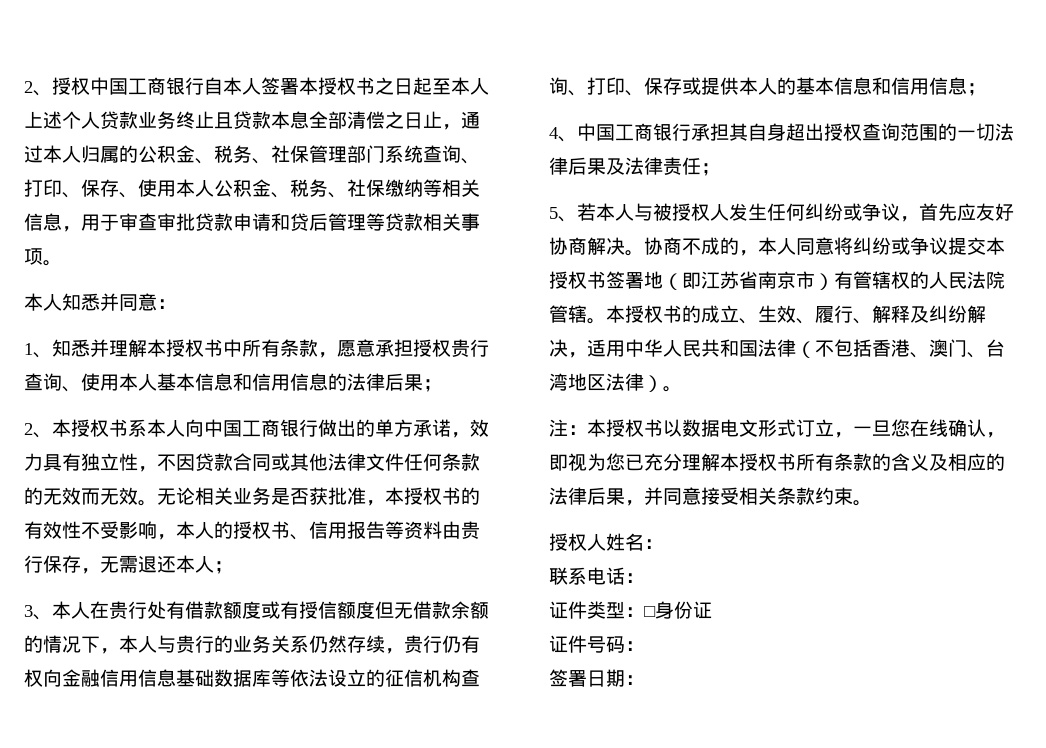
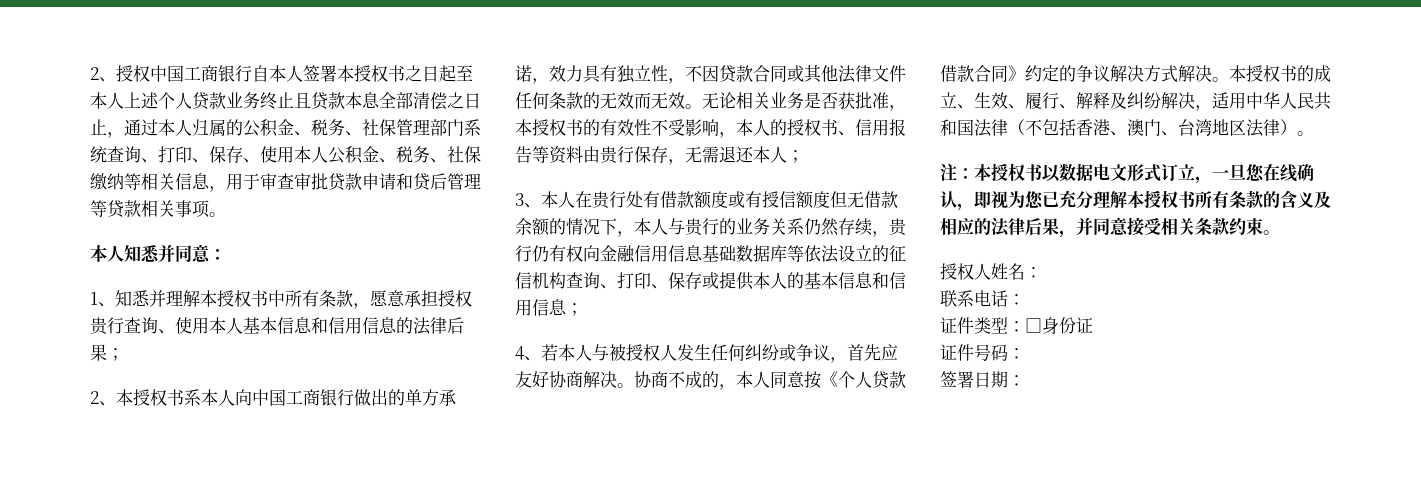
- 4、中国工商银行承担其自身超出授权查询范围的一切法律后果及法律责任；
- 5、若本人与被授权人发生任何纠纷或争议，首先应友好协商解决。
+ 4、若本人与被授权人发生任何纠纷或争议，首先应友好协商解决。
- 协商不成的，本人同意将纠纷或争议提交本授权书签署地（即江苏省南京市）有管辖权的人民法院管辖。
+ 协商不成的，本人同意按《个人贷款借款合同》约定的争议解决方式解决。

